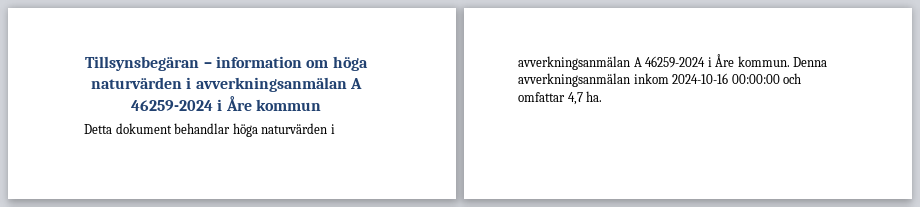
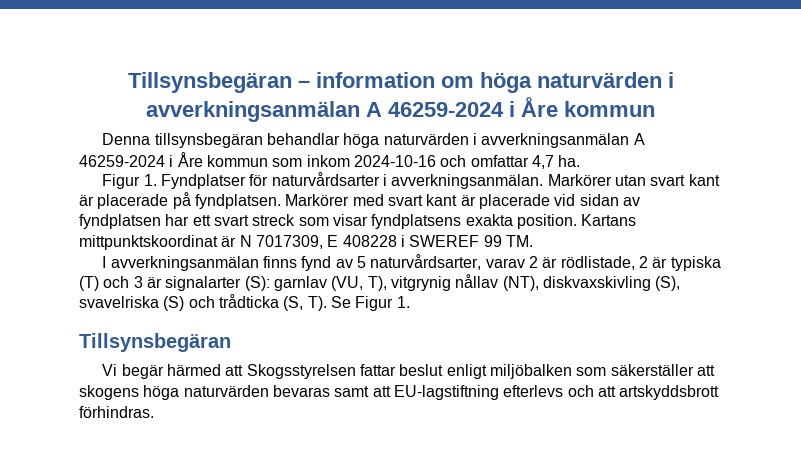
- Detta dokument behandlar höga naturvärden i avverkningsanmälan A 46259-2024 i Åre kommun. Denna avverkningsanmälan inkom 2024-10-16 00:00:00 och omfattar 4,7 ha.
+ Denna tillsynsbegäran behandlar höga naturvärden i avverkningsanmälan A 46259-2024 i Åre kommun som inkom 2024-10-16 och omfattar 4,7 ha.
+ Figur 1. Fyndplatser för naturvårdsarter i avverkningsanmälan. Markörer utan svart kant är placerade på fyndplatsen. Markörer med svart kant är placerade vid sidan av fyndplatsen har ett svart streck som visar fyndplatsens exakta position. Kartans mittpunktskoordinat är N 7017309, E 408228 i SWEREF 99 TM.
+ I avverkningsanmälan finns fynd av 5 naturvårdsarter, varav 2 är rödlistade, 2 är typiska (T) och 3 är signalarter (S): garnlav (VU, T), vitgrynig nållav (NT), diskvaxskivling (S), svavelriska (S) och trådticka (S, T). Se Figur 1.
+ Tillsynsbegäran
+ Vi begär härmed att Skogsstyrelsen fattar beslut enligt miljöbalken som säkerställer att skogens höga naturvärden bevaras samt att EU-lagstiftning efterlevs och att artskyddsbrott förhindras.

